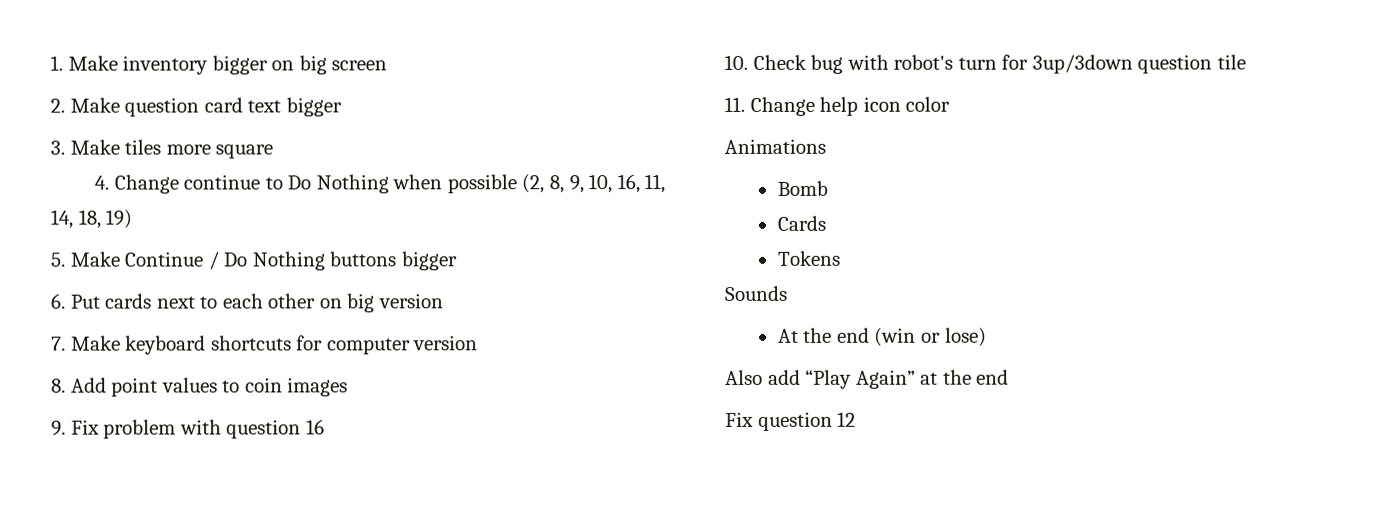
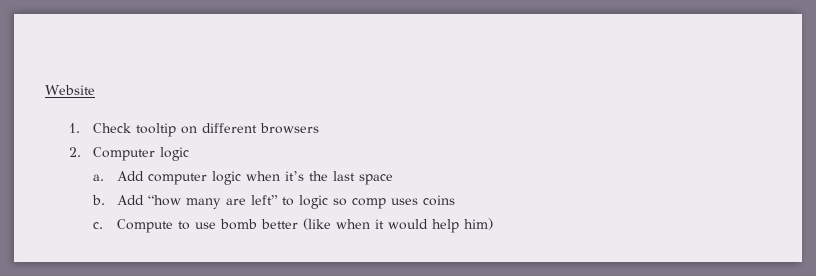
- 1. Make inventory bigger on big screen
- 2. Make question card text bigger
- 3. Make tiles more square
- 4. Change continue to Do Nothing when possible (2, 8, 9, 10, 16, 11, 14, 18, 19)
- 5. Make Continue / Do Nothing buttons bigger
- 6. Put cards next to each other on big version
- 7. Make keyboard shortcuts for computer version
- 8. Add point values to coin images
- 9. Fix problem with question 16
- 10. Check bug with robot's turn for 3up/3down question tile
- 11. Change help icon color
- Animations
- Bomb
- Cards
- Tokens
- Sounds
- At the end (win or lose)
- Also add “Play Again” at the end
- Fix question 12
+ Website
+ 1. Check tooltip on different browsers
+ 2. Computer logic
+ a. Add computer logic when it’s the last space
+ b. Add “how many are left” to logic so comp uses coins
+ c. Compute to use bomb better (like when it would help him)

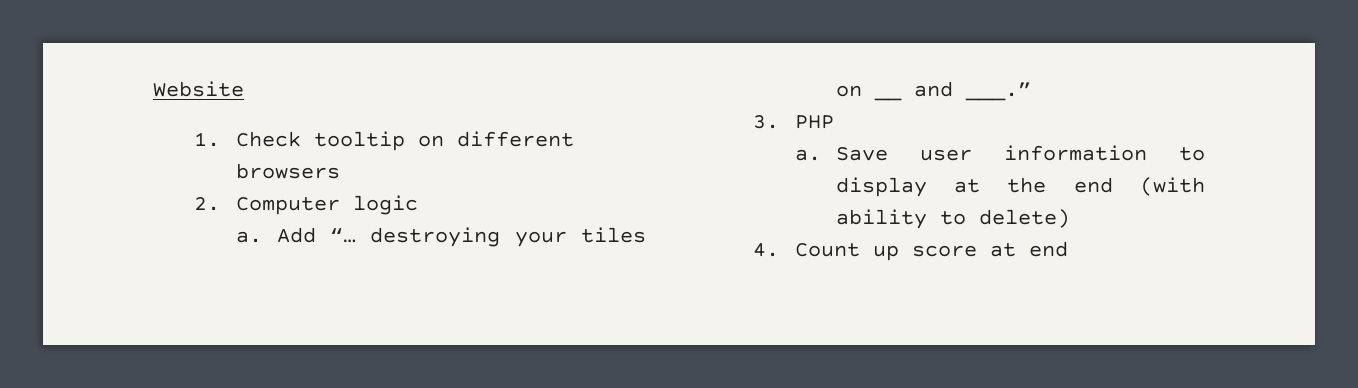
- Add computer logic when it’s the last space
- b. Add “how many are left” to logic so comp uses coins
- c. Compute to use bomb better (like when it would help him)
+ Add “… destroying your tiles on __ and ___.”
+ 3. PHP
+ a. Save user information to display at the end (with ability to delete)
+ 4. Count up score at end

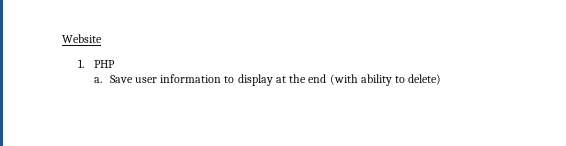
- 1. Check tooltip on different browsers
- 2. Computer logic
- a. Add “… destroying your tiles on __ and ___.”
- 3. PHP
+ 1. PHP
- 4. Count up score at end

